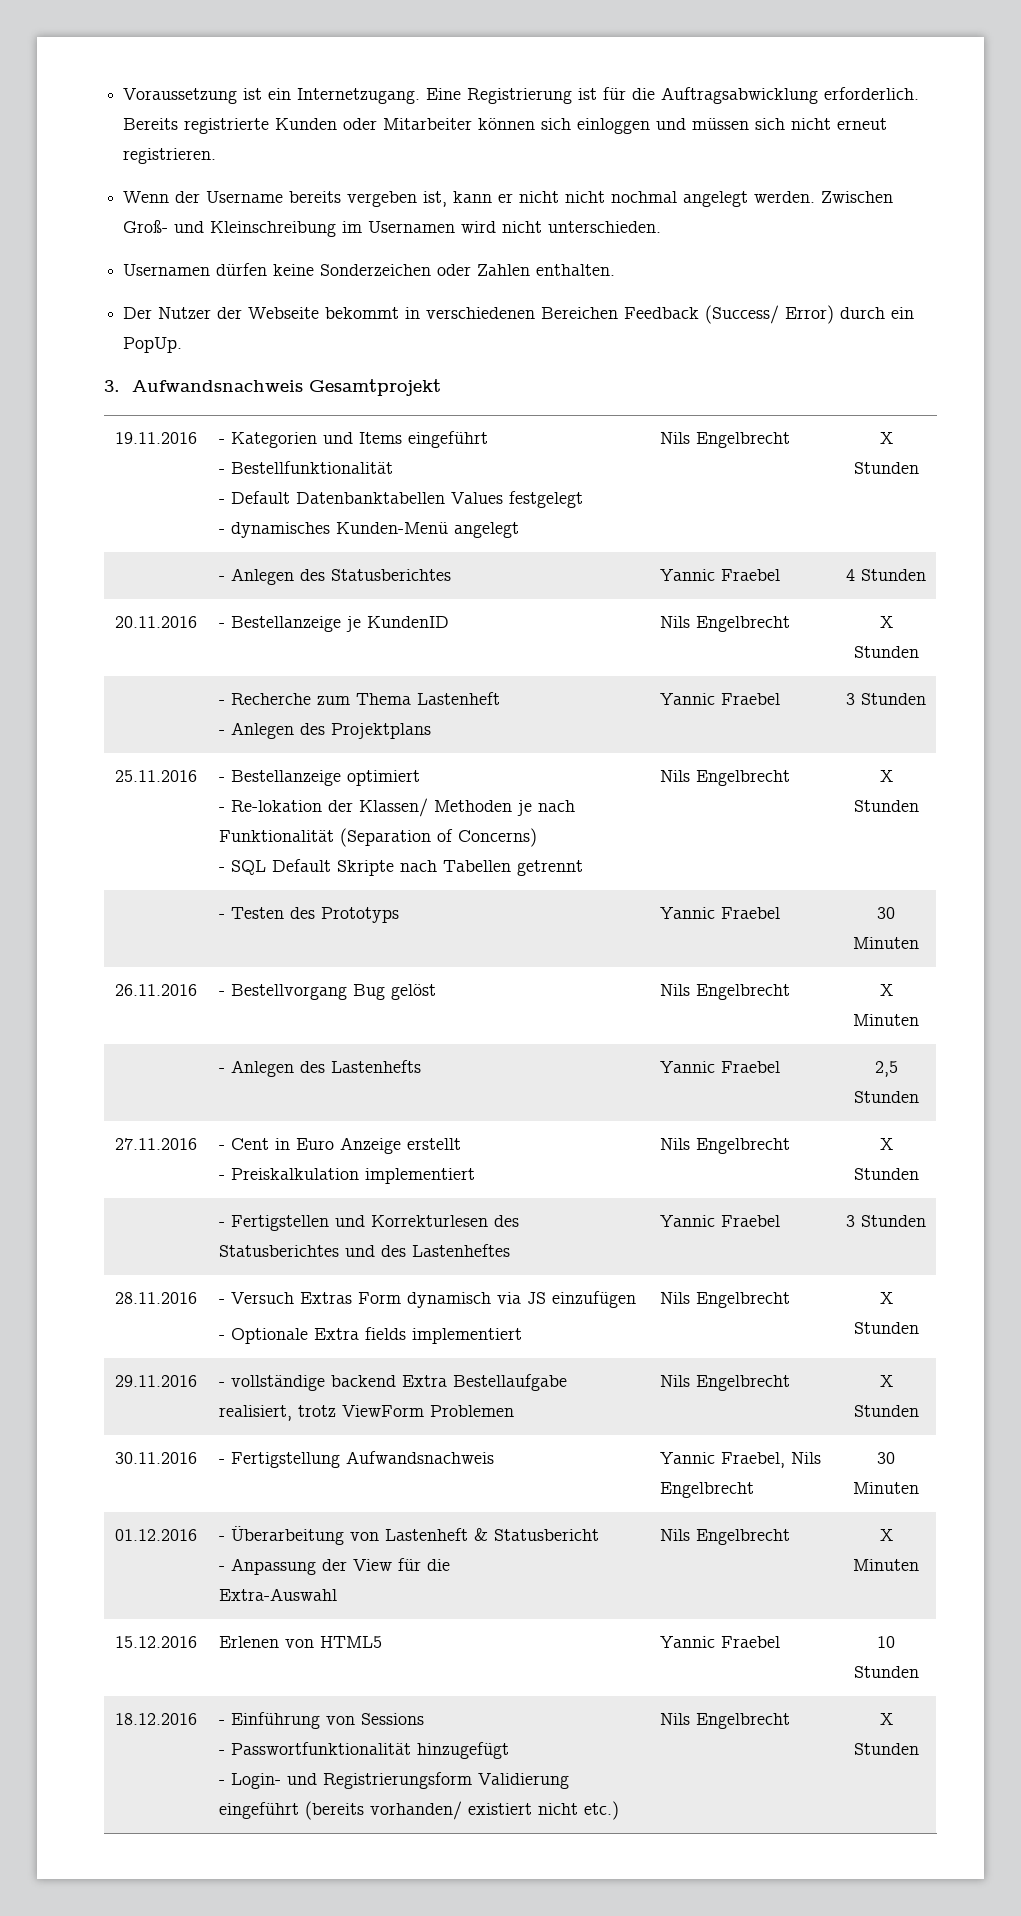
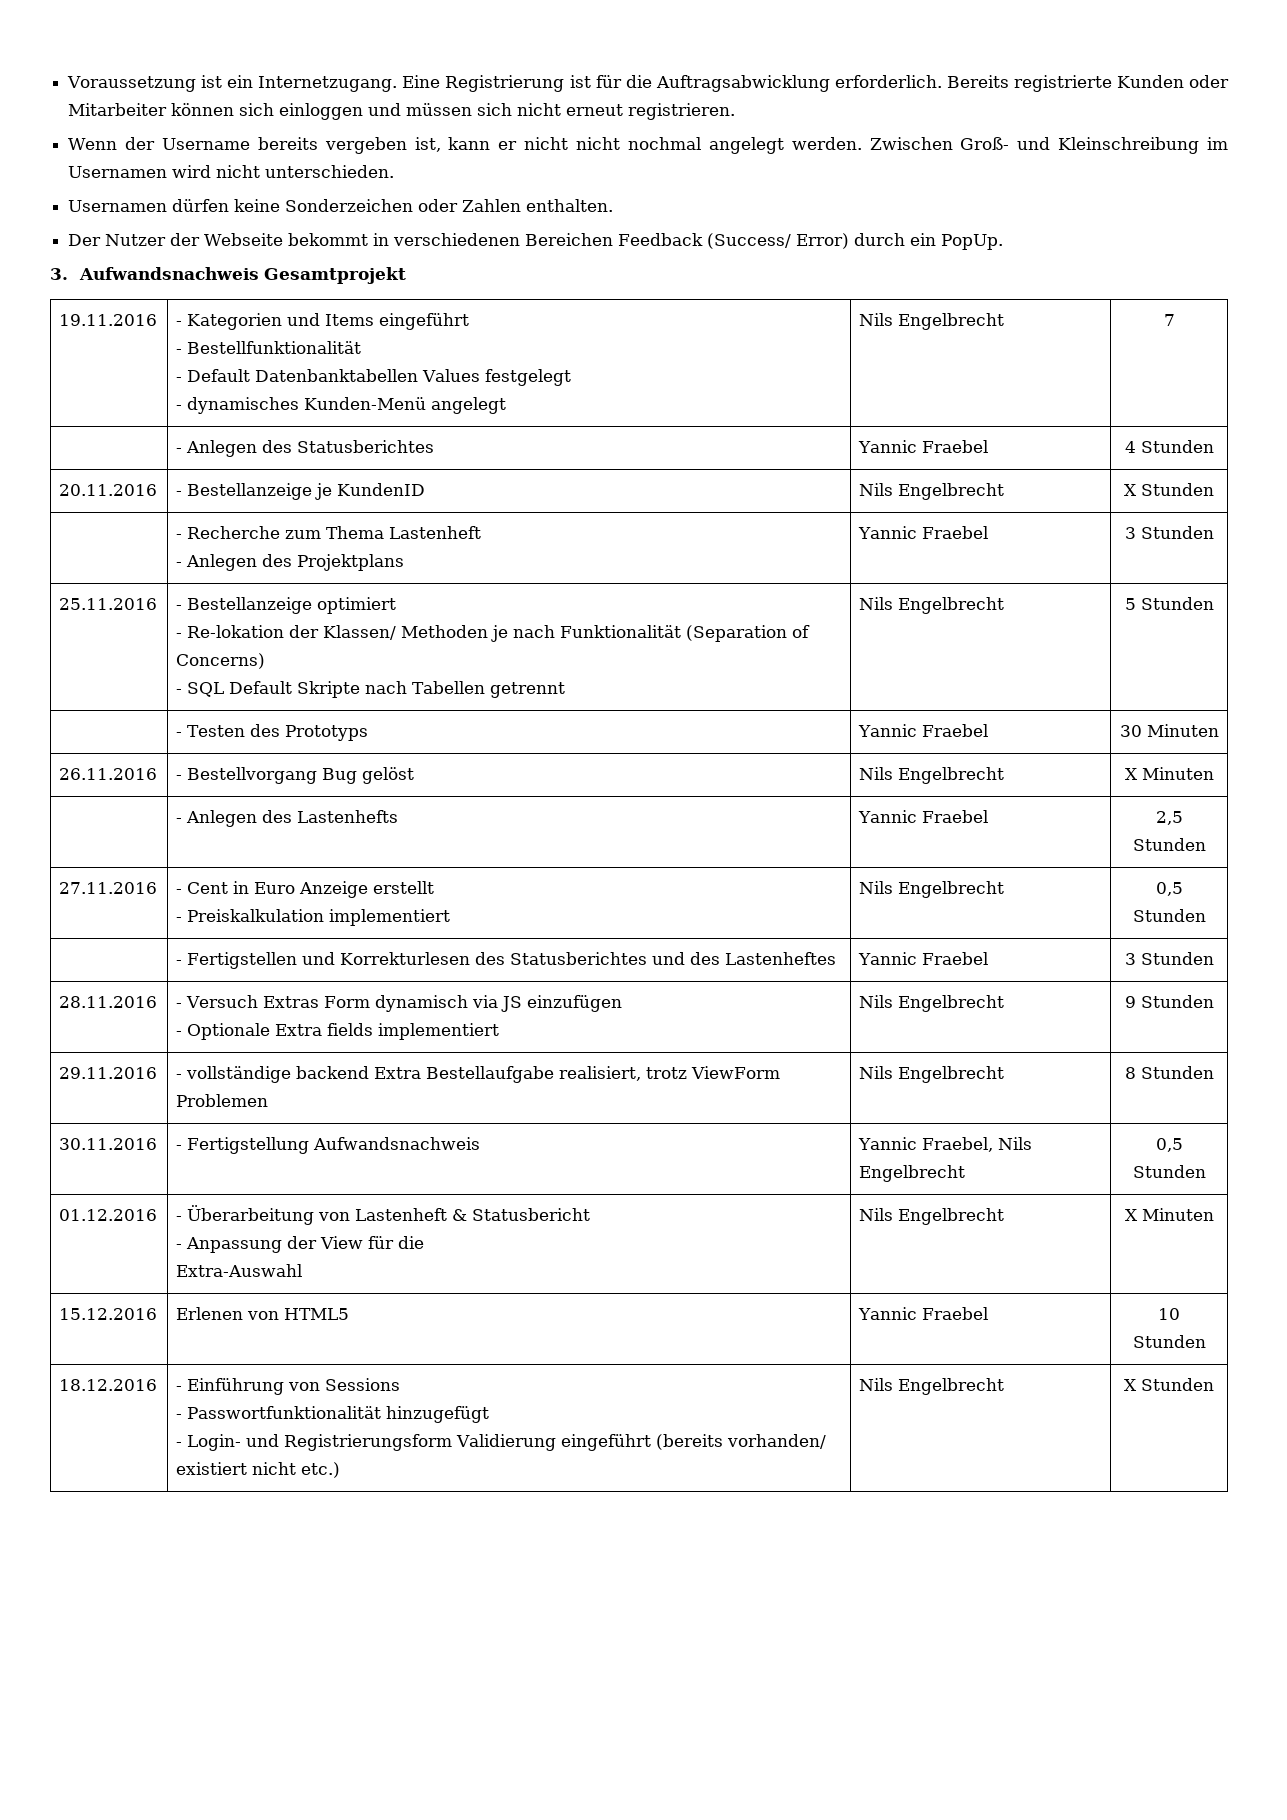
  19.11.2016 | - Kategorien und Items eingeführt
  - Bestellfunktionalität
  - Default Datenbanktabellen Values festgelegt
- - dynamisches Kunden-Menü angelegt | Nils Engelbrecht | X Stunden
+ - dynamisches Kunden-Menü angelegt | Nils Engelbrecht | 7
  25.11.2016 | - Bestellanzeige optimiert
  - Re-lokation der Klassen/ Methoden je nach Funktionalität (Separation of Concerns)
- - SQL Default Skripte nach Tabellen getrennt | Nils Engelbrecht | X Stunden
+ - SQL Default Skripte nach Tabellen getrennt | Nils Engelbrecht | 5 Stunden
  27.11.2016 | - Cent in Euro Anzeige erstellt
- - Preiskalkulation implementiert | Nils Engelbrecht | X Stunden
+ - Preiskalkulation implementiert | Nils Engelbrecht | 0,5 Stunden
  28.11.2016 | - Versuch Extras Form dynamisch via JS einzufügen
- - Optionale Extra fields implementiert | Nils Engelbrecht | X Stunden
+ - Optionale Extra fields implementiert | Nils Engelbrecht | 9 Stunden
- 29.11.2016 | - vollständige backend Extra Bestellaufgabe realisiert, trotz ViewForm Problemen | Nils Engelbrecht | X Stunden
+ 29.11.2016 | - vollständige backend Extra Bestellaufgabe realisiert, trotz ViewForm Problemen | Nils Engelbrecht | 8 Stunden
- 30.11.2016 | - Fertigstellung Aufwandsnachweis | Yannic Fraebel, Nils Engelbrecht | 30 Minuten
+ 30.11.2016 | - Fertigstellung Aufwandsnachweis | Yannic Fraebel, Nils Engelbrecht | 0,5 Stunden

